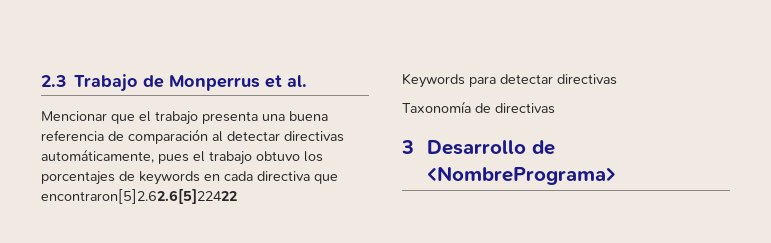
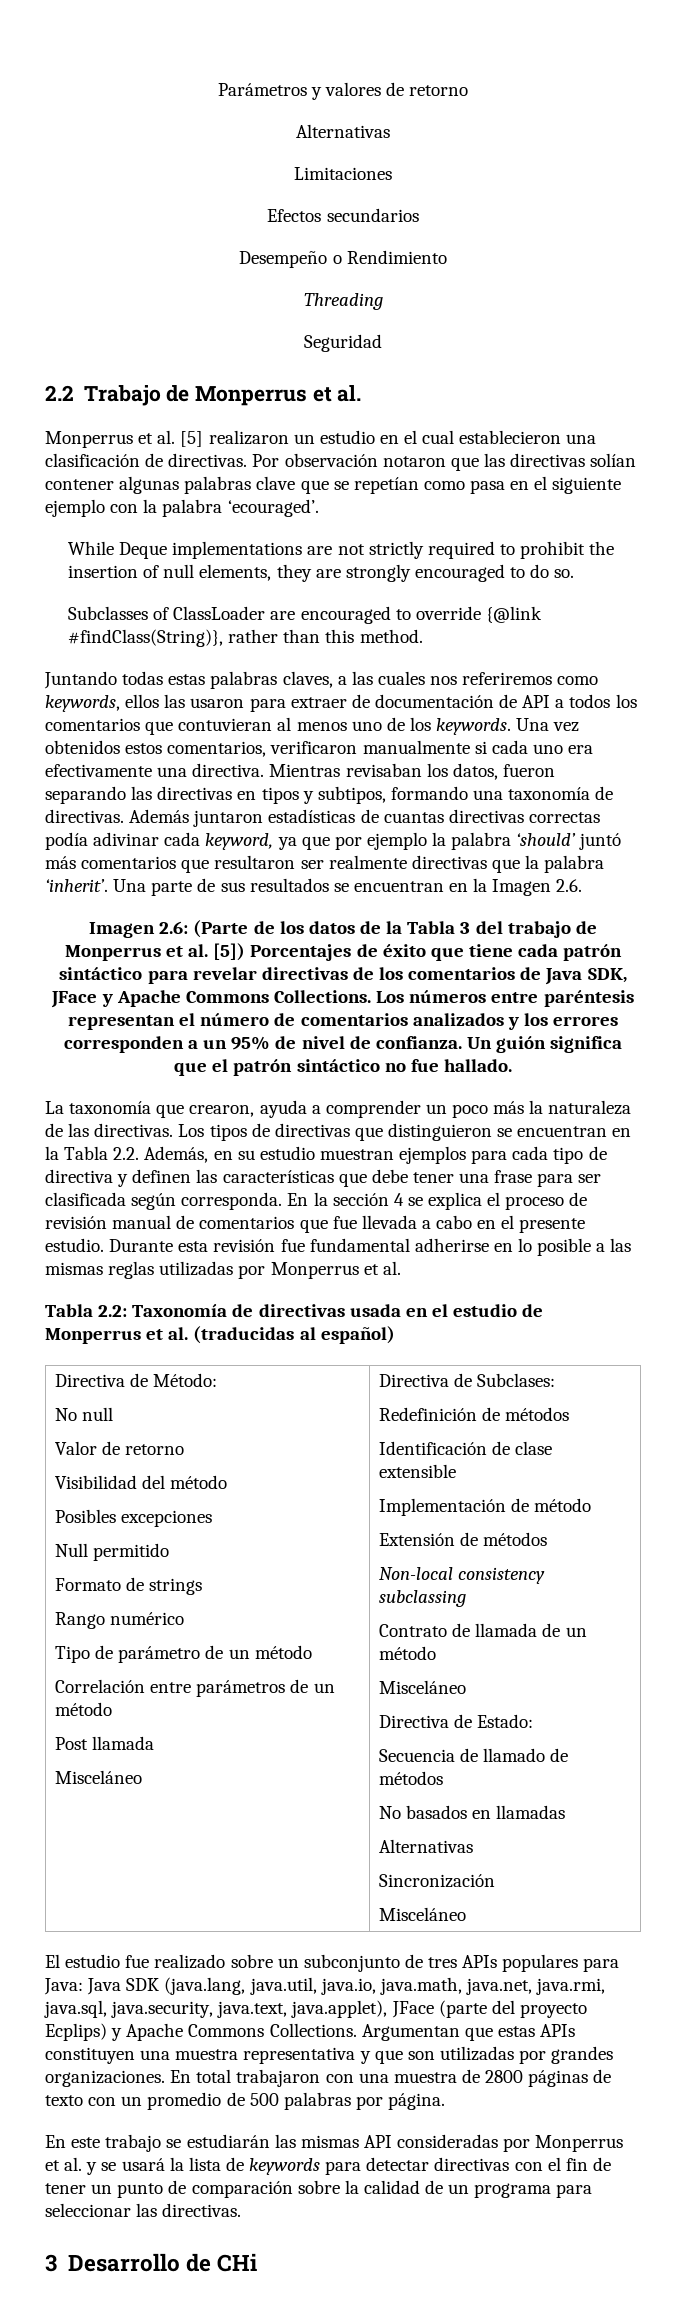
- 2.3 Trabajo de Monperrus et al.
+ Parámetros y valores de retorno
+ Alternativas
+ Limitaciones
+ Efectos secundarios
+ Desempeño o Rendimiento
+ Threading
+ Seguridad
+ 2.2 Trabajo de Monperrus et al.
- Mencionar que el trabajo presenta una buena referencia de comparación al detectar directivas automáticamente, pues el trabajo obtuvo los porcentajes de keywords en cada directiva que encontraron[5]2.62.6[5]22422
- Keywords para detectar directivas
- Taxonomía de directivas
+ Monperrus et al. [5] realizaron un estudio en el cual establecieron una clasificación de directivas. Por observación notaron que las directivas solían contener algunas palabras clave que se repetían como pasa en el siguiente ejemplo con la palabra ‘ecouraged’.
+ While Deque implementations are not strictly required to prohibit the insertion of null elements, they are strongly encouraged to do so.
+ Subclasses of ClassLoader are encouraged to override {@link #findClass(String)}, rather than this method.
+ Juntando todas estas palabras claves, a las cuales nos referiremos como keywords, ellos las usaron para extraer de documentación de API a todos los comentarios que contuvieran al menos uno de los keywords. Una vez obtenidos estos comentarios, verificaron manualmente si cada uno era efectivamente una directiva. Mientras revisaban los datos, fueron separando las directivas en tipos y subtipos, formando una taxonomía de directivas. Además juntaron estadísticas de cuantas directivas correctas podía adivinar cada keyword, ya que por ejemplo la palabra ‘should’ juntó más comentarios que resultaron ser realmente directivas que la palabra ‘inherit’. Una parte de sus resultados se encuentran en la Imagen 2.6.
+ Imagen 2.6: (Parte de los datos de la Tabla 3 del trabajo de Monperrus et al. [5]) Porcentajes de éxito que tiene cada patrón sintáctico para revelar directivas de los comentarios de Java SDK, JFace y Apache Commons Collections. Los números entre paréntesis representan el número de comentarios analizados y los errores corresponden a un 95% de nivel de confianza. Un guión significa que el patrón sintáctico no fue hallado.
+ La taxonomía que crearon, ayuda a comprender un poco más la naturaleza de las directivas. Los tipos de directivas que distinguieron se encuentran en la Tabla 2.2. Además, en su estudio muestran ejemplos para cada tipo de directiva y definen las características que debe tener una frase para ser clasificada según corresponda. En la sección 4 se explica el proceso de revisión manual de comentarios que fue llevada a cabo en el presente estudio. Durante esta revisión fue fundamental adherirse en lo posible a las mismas reglas utilizadas por Monperrus et al.
+ Tabla 2.2: Taxonomía de directivas usada en el estudio de Monperrus et al. (traducidas al español)
+ Directiva de Método:
+ No null
+ Valor de retorno
+ Visibilidad del método
+ Posibles excepciones
+ Null permitido
+ Formato de strings
+ Rango numérico
+ Tipo de parámetro de un método
+ Correlación entre parámetros de un método
+ Post llamada
+ Misceláneo | Directiva de Subclases:
+ Redefinición de métodos
+ Identificación de clase extensible
+ Implementación de método
+ Extensión de métodos
+ Non-local consistency subclassing
+ Contrato de llamada de un método
+ Misceláneo
+ Directiva de Estado:
+ Secuencia de llamado de métodos
+ No basados en llamadas
+ Alternativas
+ Sincronización
+ Misceláneo
+ El estudio fue realizado sobre un subconjunto de tres APIs populares para Java: Java SDK (java.lang, java.util, java.io, java.math, java.net, java.rmi, java.sql, java.security, java.text, java.applet), JFace (parte del proyecto Ecplips) y Apache Commons Collections. Argumentan que estas APIs constituyen una muestra representativa y que son utilizadas por grandes organizaciones. En total trabajaron con una muestra de 2800 páginas de texto con un promedio de 500 palabras por página.
+ En este trabajo se estudiarán las mismas API consideradas por Monperrus et al. y se usará la lista de keywords para detectar directivas con el fin de tener un punto de comparación sobre la calidad de un programa para seleccionar las directivas.
- 3 Desarrollo de <NombrePrograma>
+ 3 Desarrollo de CHi

